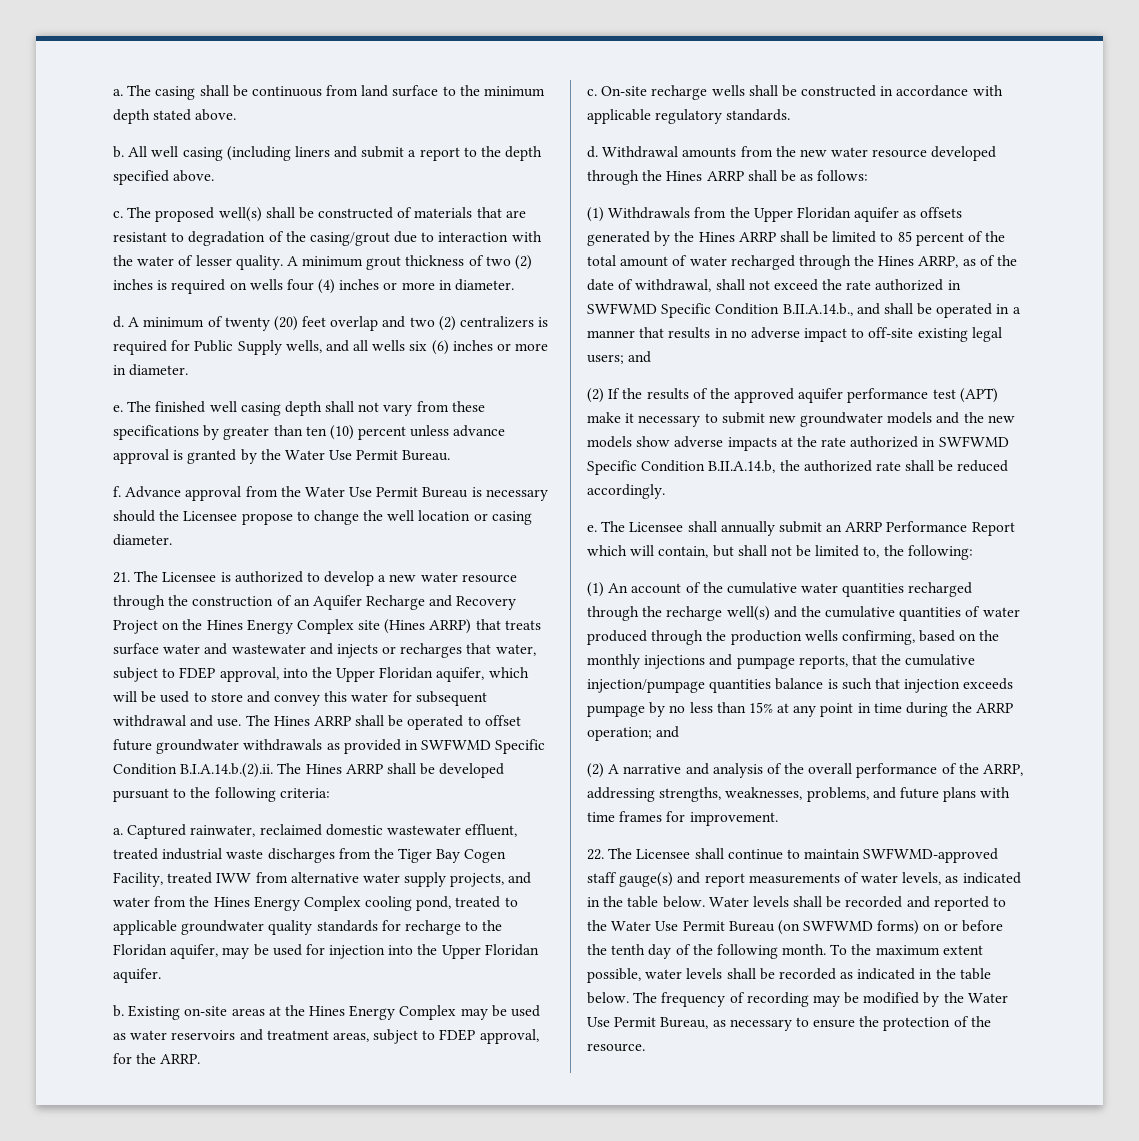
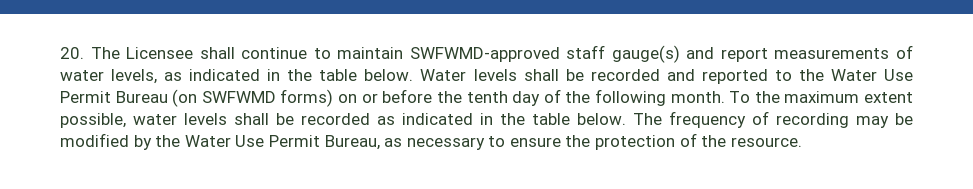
- a. The casing shall be continuous from land surface to the minimum depth stated above.
- b. All well casing (including liners and submit a report to the depth specified above.
- c. The proposed well(s) shall be constructed of materials that are resistant to degradation of the casing/grout due to interaction with the water of lesser quality. A minimum grout thickness of two (2) inches is required on wells four (4) inches or more in diameter.
- d. A minimum of twenty (20) feet overlap and two (2) centralizers is required for Public Supply wells, and all wells six (6) inches or more in diameter.
- e. The finished well casing depth shall not vary from these specifications by greater than ten (10) percent unless advance approval is granted by the Water Use Permit Bureau.
- f. Advance approval from the Water Use Permit Bureau is necessary should the Licensee propose to change the well location or casing diameter.
- 21. The Licensee is authorized to develop a new water resource through the construction of an Aquifer Recharge and Recovery Project on the Hines Energy Complex site (Hines ARRP) that treats surface water and wastewater and injects or recharges that water, subject to FDEP approval, into the Upper Floridan aquifer, which will be used to store and convey this water for subsequent withdrawal and use. The Hines ARRP shall be operated to offset future groundwater withdrawals as provided in SWFWMD Specific Condition B.I.A.14.b.(2).ii. The Hines ARRP shall be developed pursuant to the following criteria:
- a. Captured rainwater, reclaimed domestic wastewater effluent, treated industrial waste discharges from the Tiger Bay Cogen Facility, treated IWW from alternative water supply projects, and water from the Hines Energy Complex cooling pond, treated to applicable groundwater quality standards for recharge to the Floridan aquifer, may be used for injection into the Upper Floridan aquifer.
- b. Existing on-site areas at the Hines Energy Complex may be used as water reservoirs and treatment areas, subject to FDEP approval, for the ARRP.
- c. On-site recharge wells shall be constructed in accordance with applicable regulatory standards.
- d. Withdrawal amounts from the new water resource developed through the Hines ARRP shall be as follows:
- (1) Withdrawals from the Upper Floridan aquifer as offsets generated by the Hines ARRP shall be limited to 85 percent of the total amount of water recharged through the Hines ARRP, as of the date of withdrawal, shall not exceed the rate authorized in SWFWMD Specific Condition B.II.A.14.b., and shall be operated in a manner that results in no adverse impact to off-site existing legal users; and
- (2) If the results of the approved aquifer performance test (APT) make it necessary to submit new groundwater models and the new models show adverse impacts at the rate authorized in SWFWMD Specific Condition B.II.A.14.b, the authorized rate shall be reduced accordingly.
- e. The Licensee shall annually submit an ARRP Performance Report which will contain, but shall not be limited to, the following:
- (1) An account of the cumulative water quantities recharged through the recharge well(s) and the cumulative quantities of water produced through the production wells confirming, based on the monthly injections and pumpage reports, that the cumulative injection/pumpage quantities balance is such that injection exceeds pumpage by no less than 15% at any point in time during the ARRP operation; and
- (2) A narrative and analysis of the overall performance of the ARRP, addressing strengths, weaknesses, problems, and future plans with time frames for improvement.
- 22. The Licensee shall continue to maintain SWFWMD-approved staff gauge(s) and report measurements of water levels, as indicated in the table below.
+ 20. The Licensee shall continue to maintain SWFWMD-approved staff gauge(s) and report measurements of water levels, as indicated in the table below.

